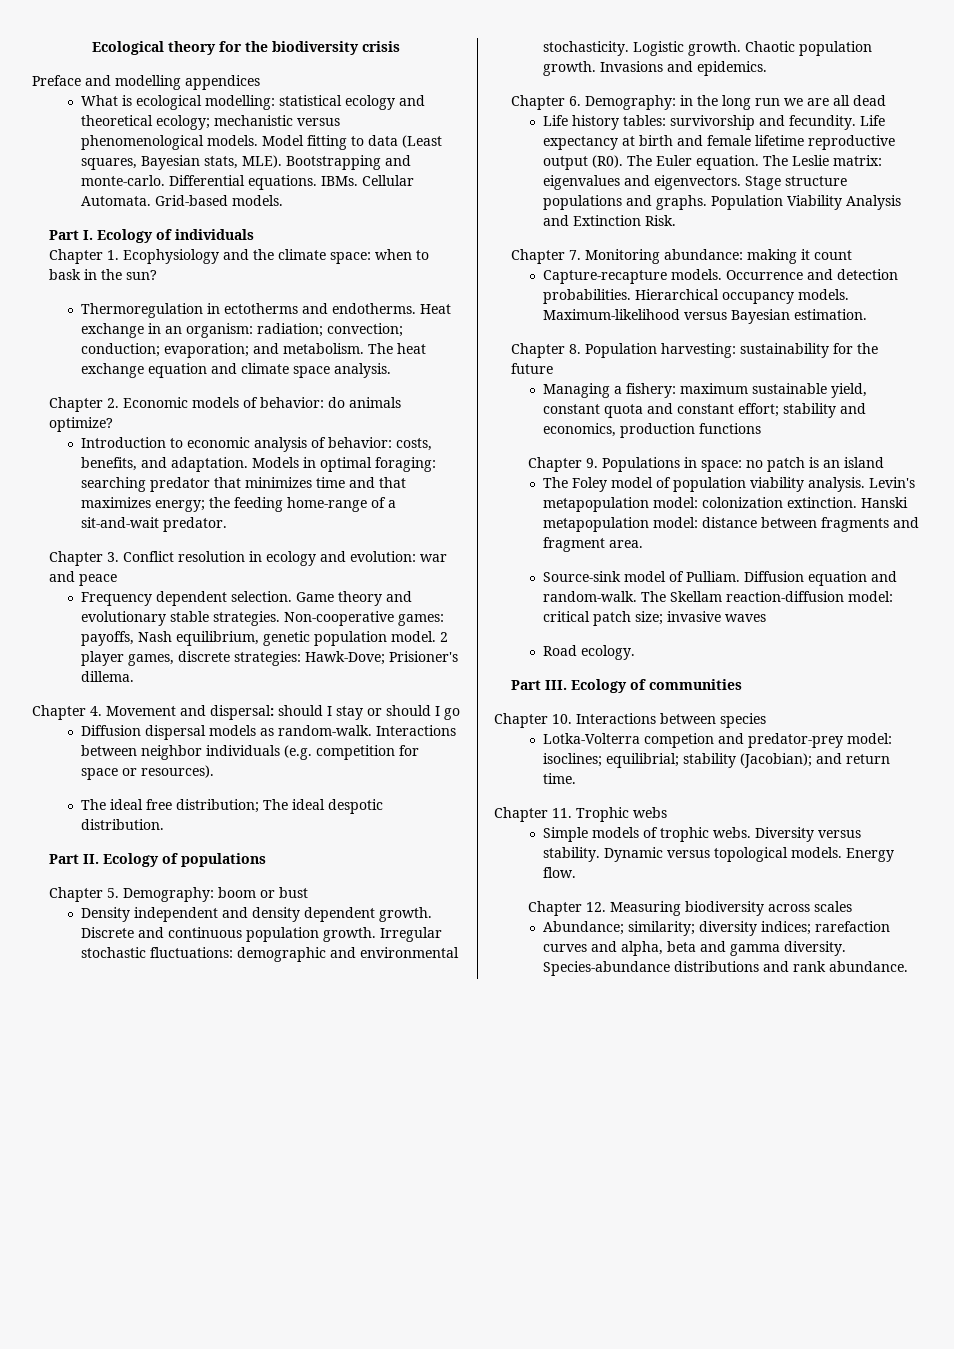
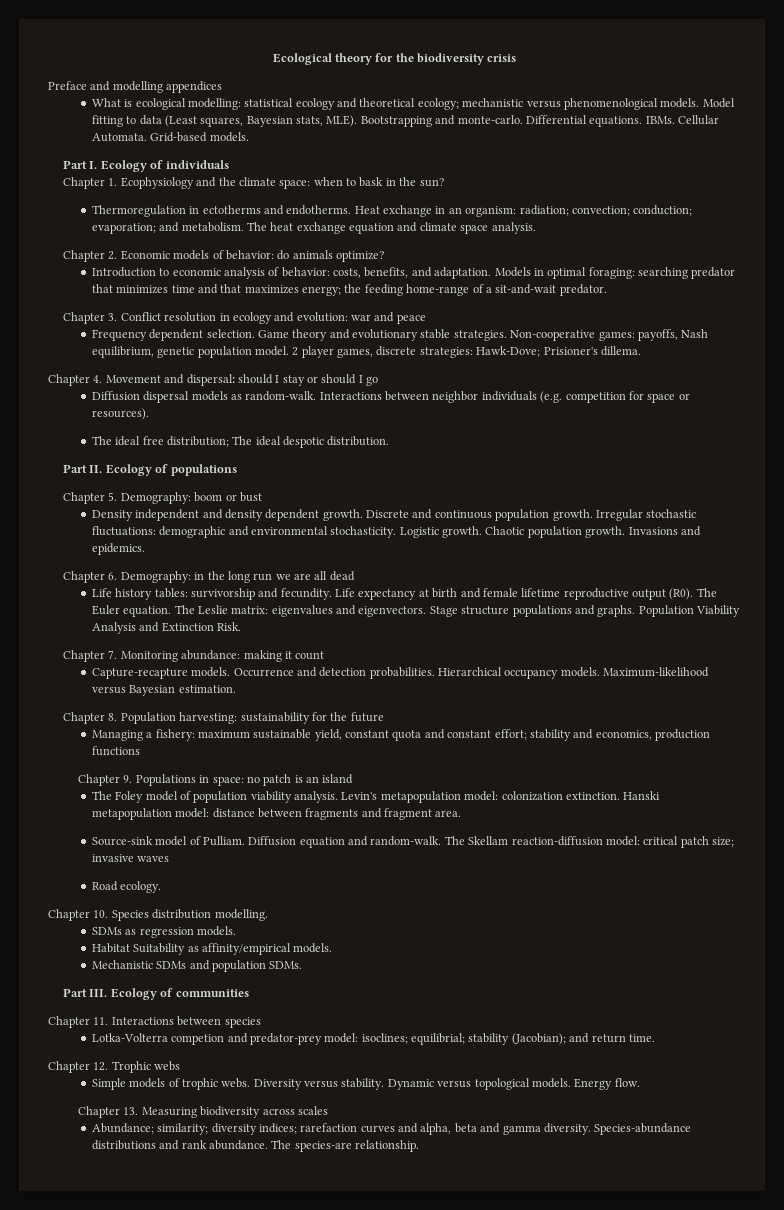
+ Chapter 10. Species distribution modelling.
+ SDMs as regression models.
+ Habitat Suitability as affinity/empirical models.
+ Mechanistic SDMs and population SDMs.
- Chapter 10. Interactions between species
+ Chapter 11. Interactions between species
- Chapter 11. Trophic webs
+ Chapter 12. Trophic webs
- Chapter 12. Measuring biodiversity across scales
+ Chapter 13. Measuring biodiversity across scales
+ The species-are relationship.

